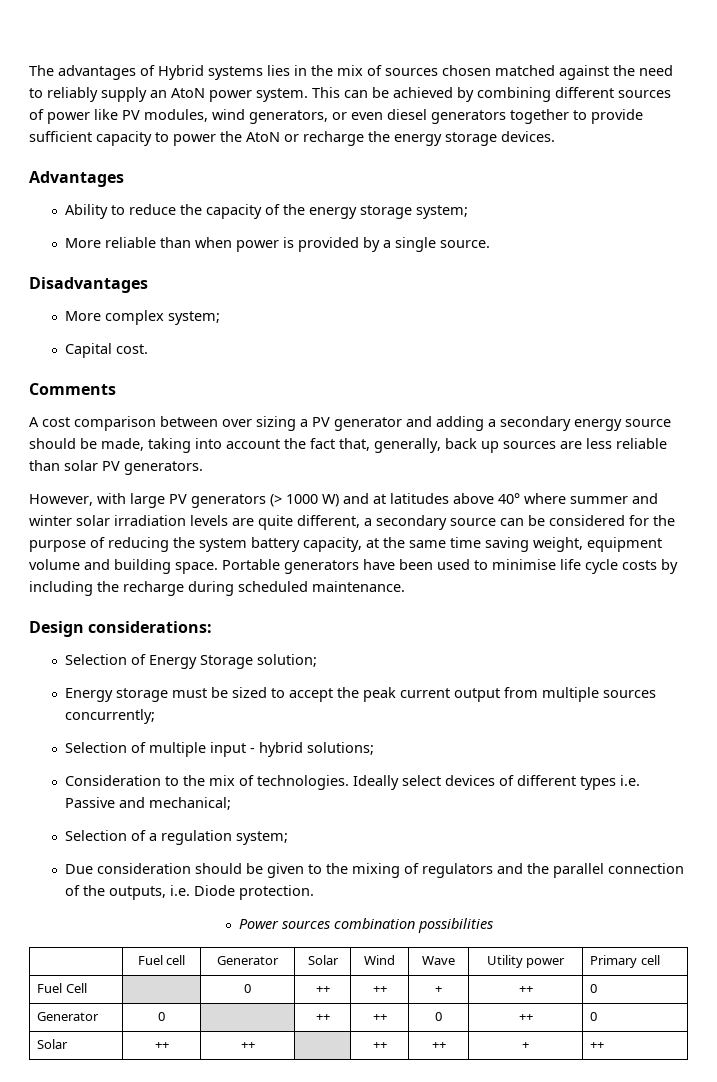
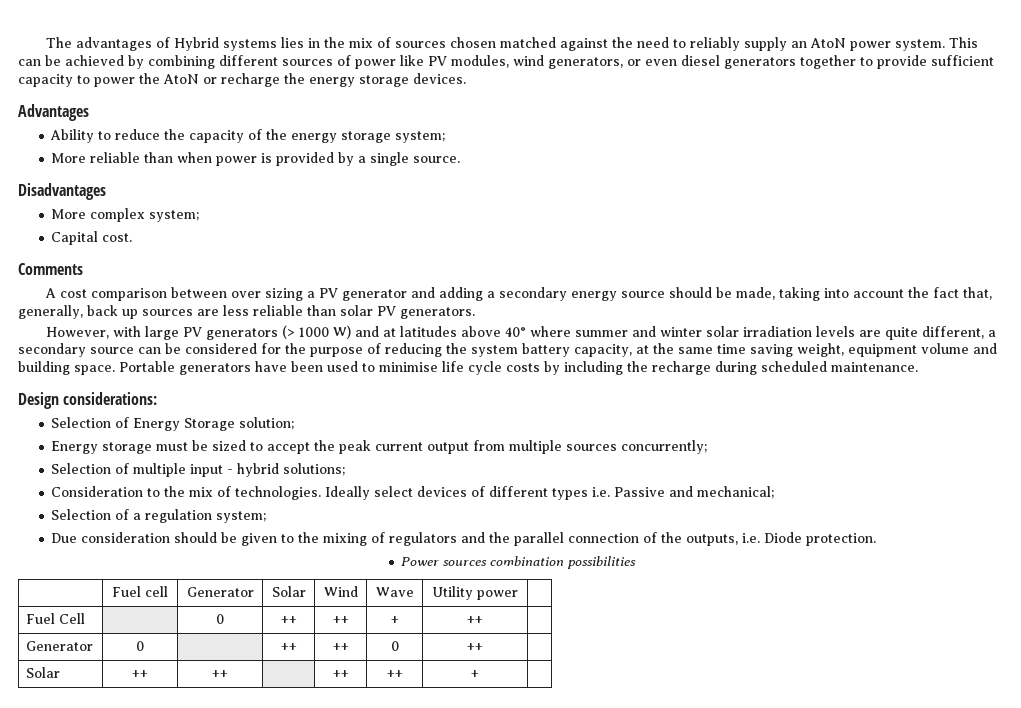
- | Fuel cell | Generator | Solar | Wind | Wave | Utility power | Primary cell
+ | Fuel cell | Generator | Solar | Wind | Wave | Utility power |
- Fuel Cell | | 0 | ++ | ++ | + | ++ | 0
+ Fuel Cell | | 0 | ++ | ++ | + | ++ |
- Generator | 0 | | ++ | ++ | 0 | ++ | 0
+ Generator | 0 | | ++ | ++ | 0 | ++ |
- Solar | ++ | ++ | | ++ | ++ | + | ++
+ Solar | ++ | ++ | | ++ | ++ | + |

